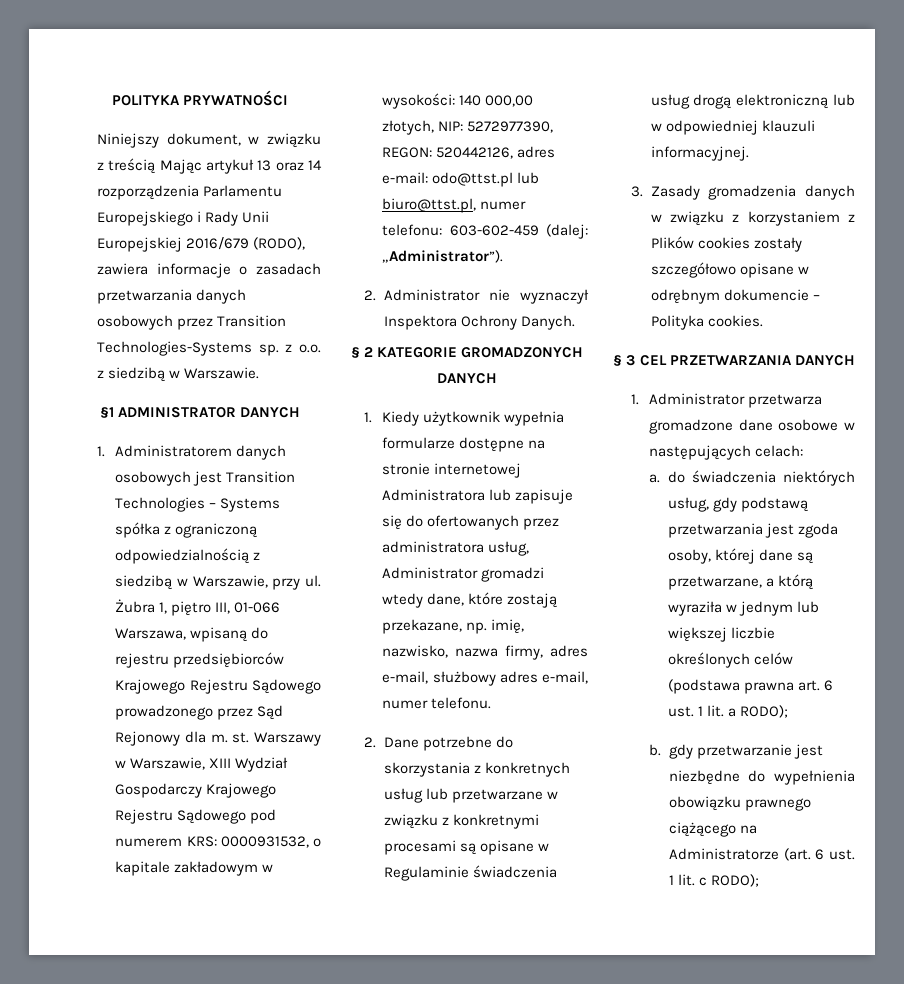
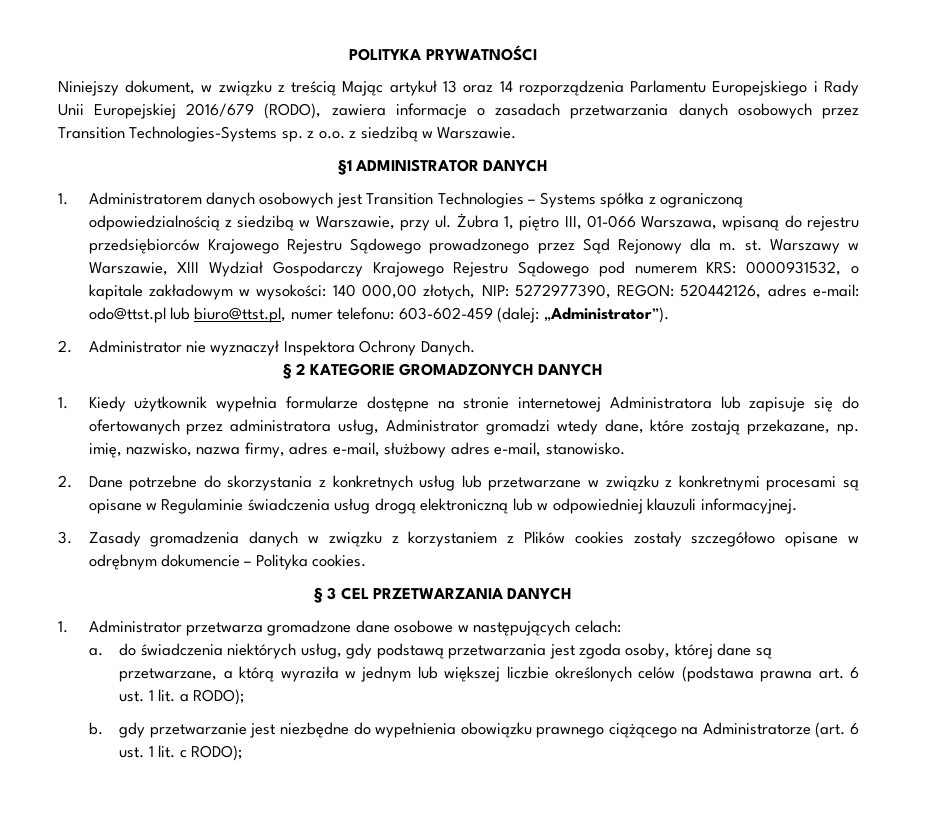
- 1. Kiedy użytkownik wypełnia formularze dostępne na stronie internetowej Administratora lub zapisuje się do ofertowanych przez administratora usług, Administrator gromadzi wtedy dane, które zostają przekazane, np. imię, nazwisko, nazwa firmy, adres e-mail, służbowy adres e-mail, numer telefonu.
+ 1. Kiedy użytkownik wypełnia formularze dostępne na stronie internetowej Administratora lub zapisuje się do ofertowanych przez administratora usług, Administrator gromadzi wtedy dane, które zostają przekazane, np. imię, nazwisko, nazwa firmy, adres e-mail, służbowy adres e-mail, stanowisko.

